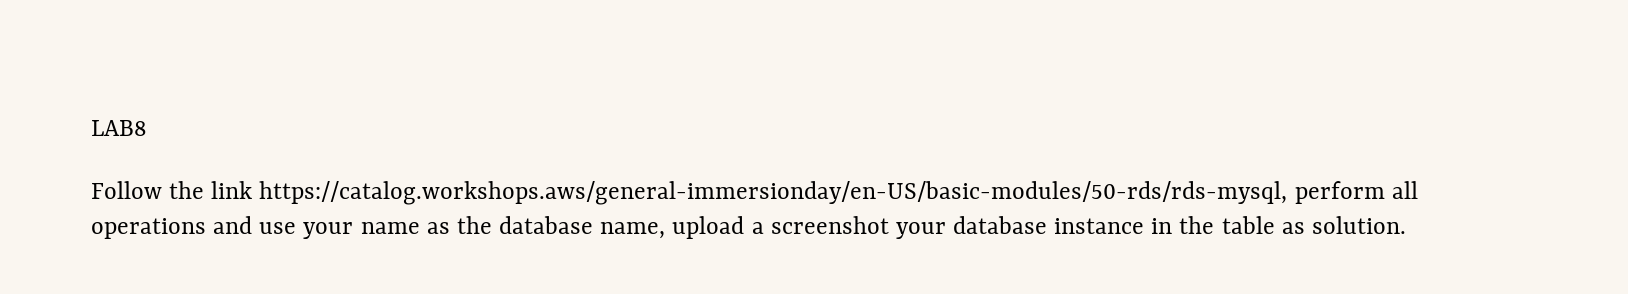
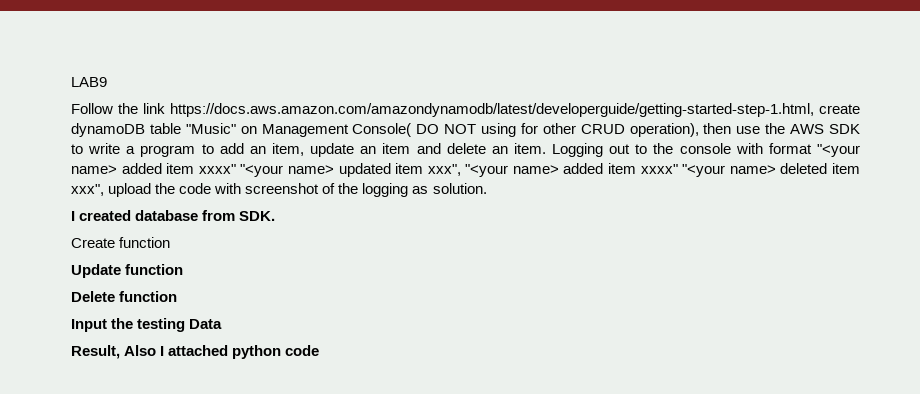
- LAB8
+ LAB9
- Follow the link https://catalog.workshops.aws/general-immersionday/en-US/basic-modules/50-rds/rds-mysql, perform all operations and use your name as the database name, upload a screenshot your database instance in the table as solution.
+ Follow the link https://docs.aws.amazon.com/amazondynamodb/latest/developerguide/getting-started-step-1.html, create dynamoDB table "Music" on Management Console( DO NOT using for other CRUD operation), then use the AWS SDK to write a program to add an item, update an item and delete an item. Logging out to the console with format "<your name> added item xxxx" "<your name> updated item xxx", "<your name> added item xxxx" "<your name> deleted item xxx", upload the code with screenshot of the logging as solution.
+ I created database from SDK.
+ Create function
+ Update function
+ Delete function
+ Input the testing Data
+ Result, Also I attached python code

